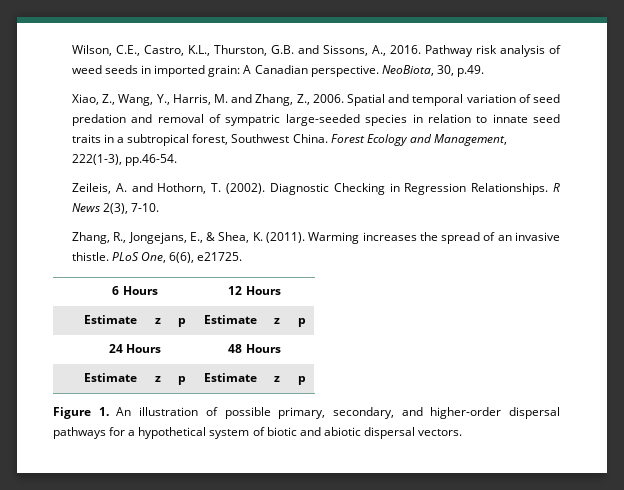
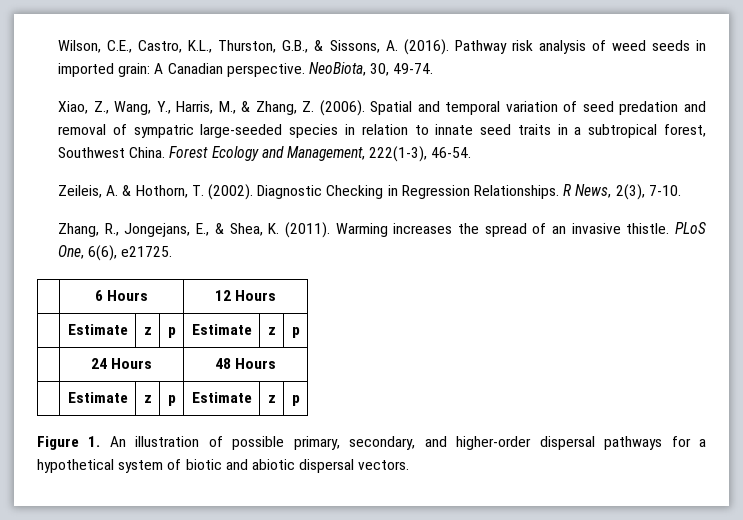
- Wilson, C.E., Castro, K.L., Thurston, G.B. and Sissons, A., 2016.
+ Wilson, C.E., Castro, K.L., Thurston, G.B., & Sissons, A. (2016).
- NeoBiota, 30, p.49.
+ NeoBiota, 30, 49-74.
- Xiao, Z., Wang, Y., Harris, M. and Zhang, Z., 2006.
+ Xiao, Z., Wang, Y., Harris, M., & Zhang, Z. (2006).
- Forest Ecology and Management, 222(1-3), pp.46-54.
+ Forest Ecology and Management, 222(1-3), 46-54.
- Zeileis, A. and Hothorn, T. (2002).
+ Zeileis, A. & Hothorn, T. (2002).
- R News 2(3), 7-10.
+ R News, 2(3), 7-10.

